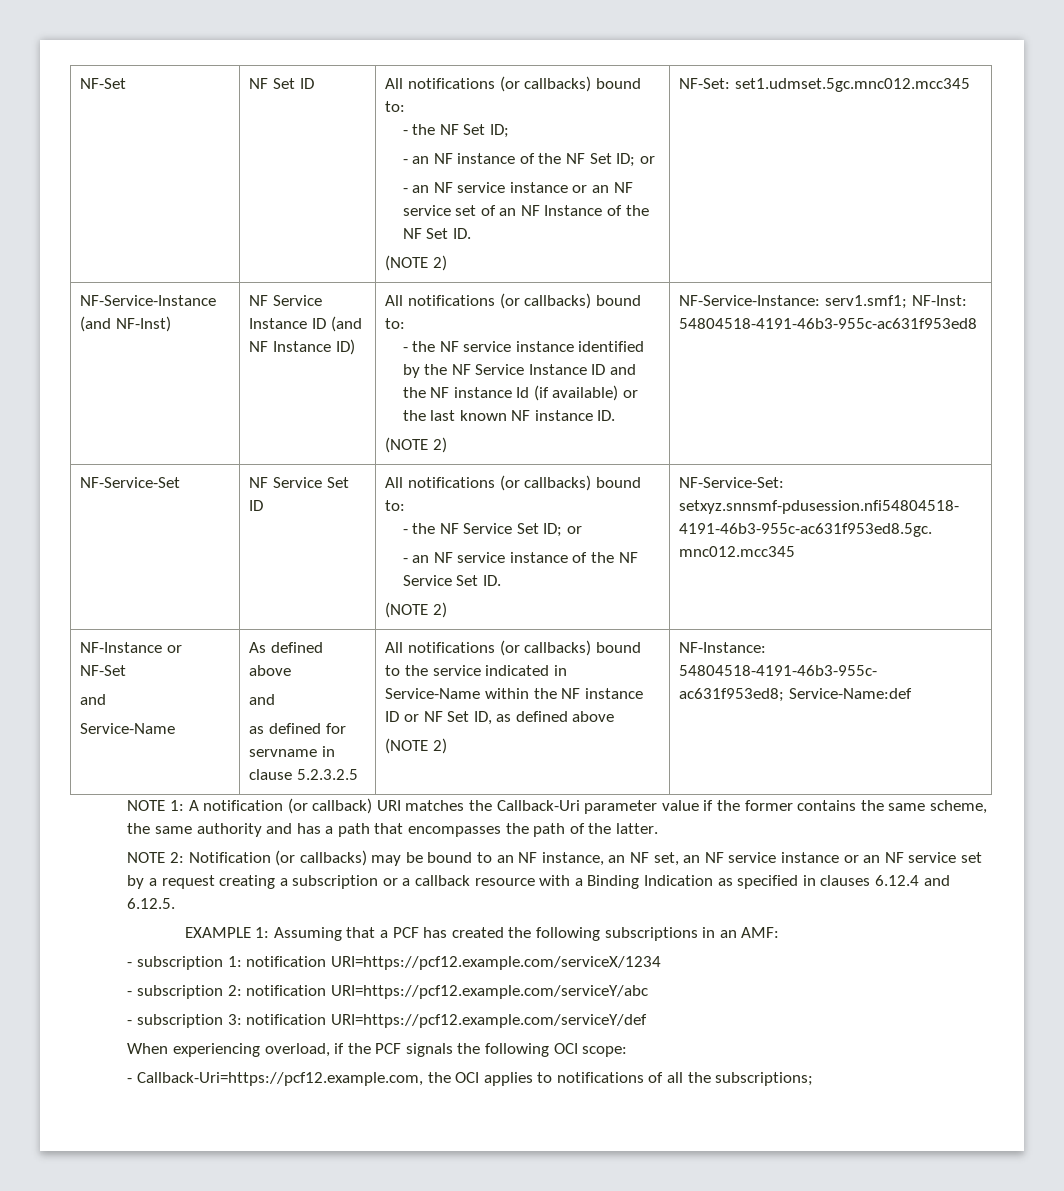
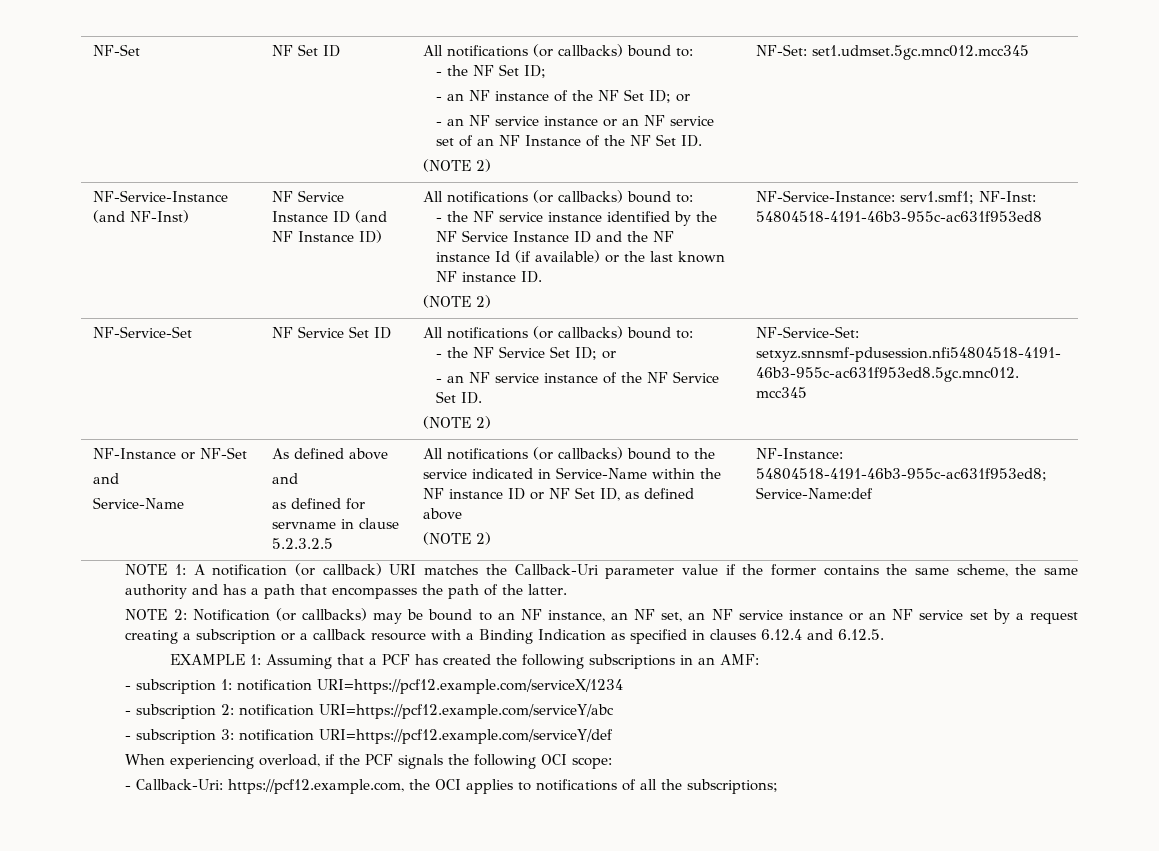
- - Callback-Uri=https://pcf12.example.com, the OCI applies to notifications of all the subscriptions;
+ - Callback-Uri: https://pcf12.example.com, the OCI applies to notifications of all the subscriptions;

